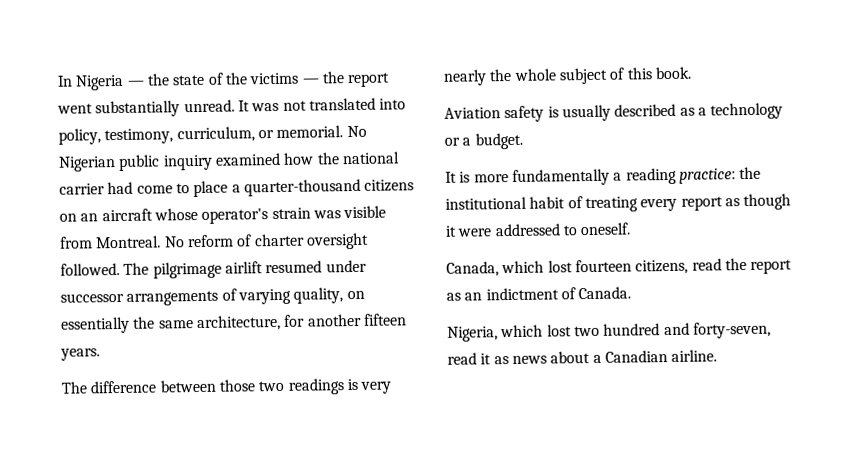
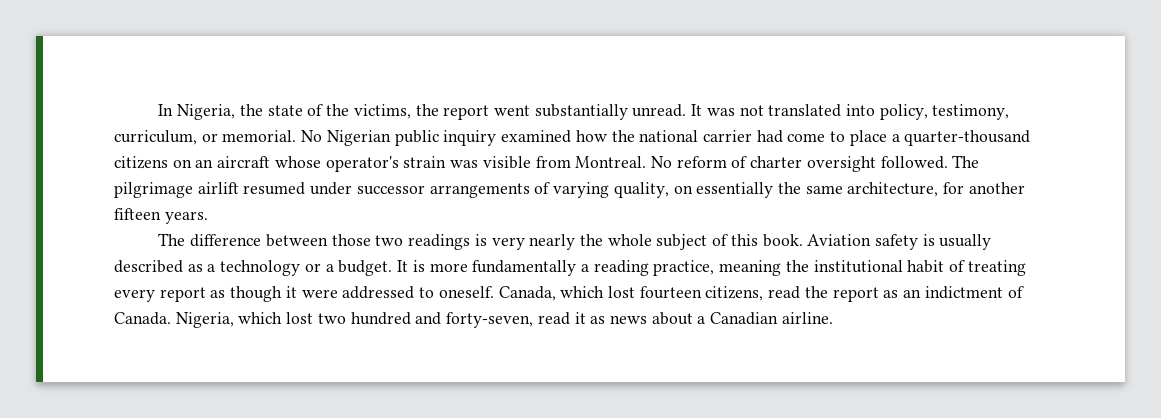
- In Nigeria — the state of the victims — the report went substantially unread.
+ In Nigeria, the state of the victims, the report went substantially unread.
- The difference between those two readings is very nearly the whole subject of this book.
- Aviation safety is usually described as a technology or a budget.
- It is more fundamentally a reading practice: the institutional habit of treating every report as though it were addressed to oneself.
- Canada, which lost fourteen citizens, read the report as an indictment of Canada.
- Nigeria, which lost two hundred and forty-seven, read it as news about a Canadian airline.
+ The difference between those two readings is very nearly the whole subject of this book. Aviation safety is usually described as a technology or a budget. It is more fundamentally a reading practice, meaning the institutional habit of treating every report as though it were addressed to oneself. Canada, which lost fourteen citizens, read the report as an indictment of Canada. Nigeria, which lost two hundred and forty-seven, read it as news about a Canadian airline.

